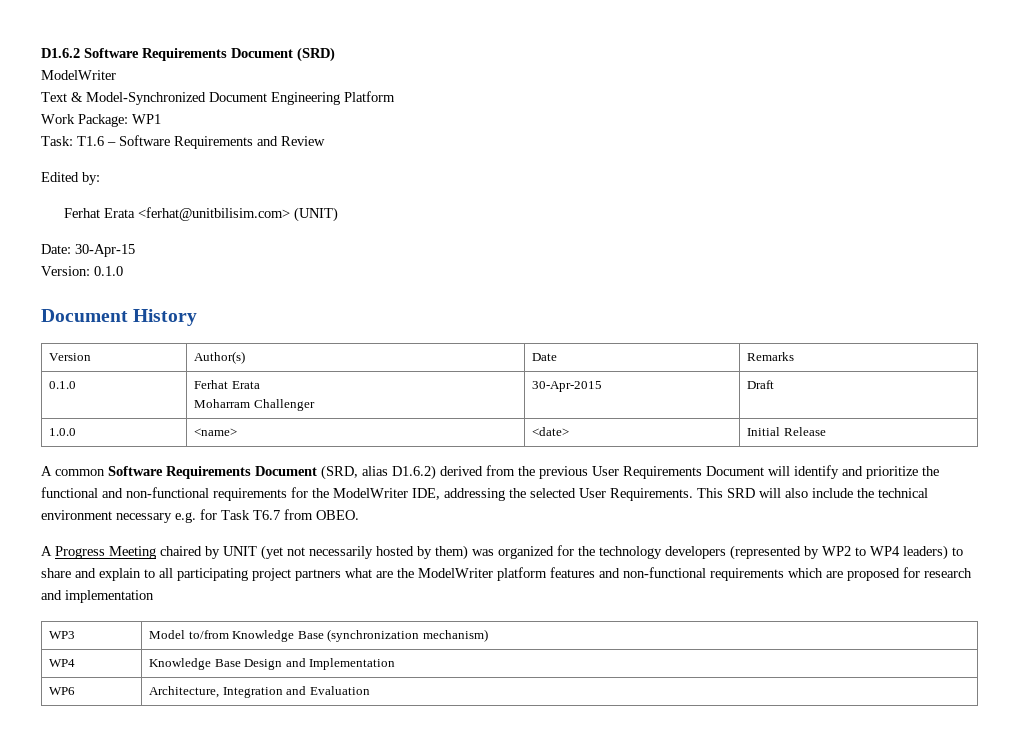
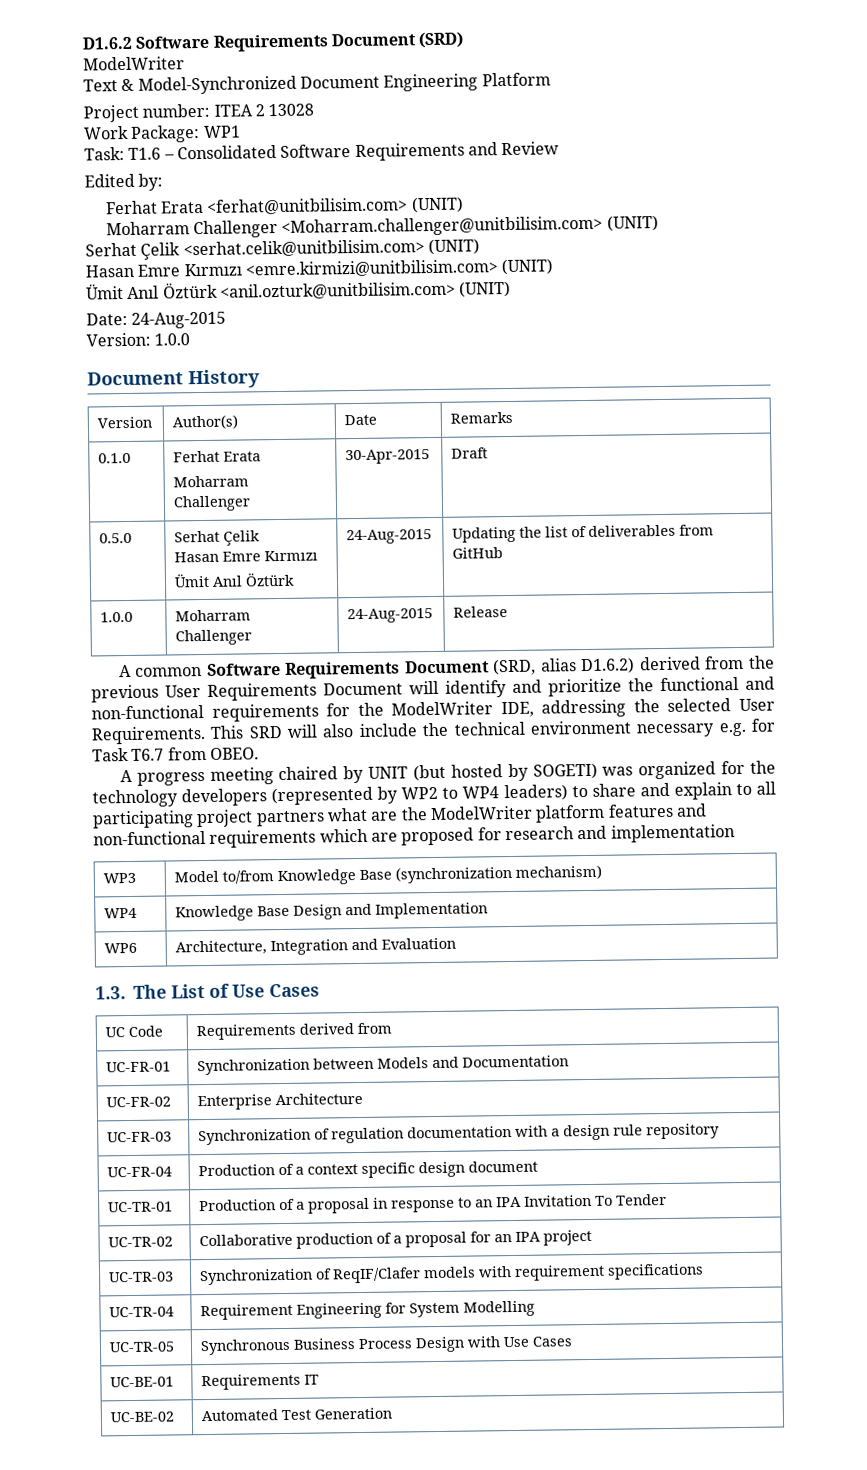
+ Project number: ITEA 2 13028
- Task: T1.6 – Software Requirements and Review
+ Task: T1.6 – Consolidated Software Requirements and Review
+ Moharram Challenger <Moharram.challenger@unitbilisim.com> (UNIT)
+ Serhat Çelik <serhat.celik@unitbilisim.com> (UNIT)
+ Hasan Emre Kırmızı <emre.kirmizi@unitbilisim.com> (UNIT)
+ Ümit Anıl Öztürk <anil.ozturk@unitbilisim.com> (UNIT)
- Date: 30-Apr-15
+ Date: 24-Aug-2015
- Version: 0.1.0
+ Version: 1.0.0
- 1.0.0 | <name> | <date> | Initial Release
+ 0.5.0 | Serhat Çelik
+ Hasan Emre Kırmızı
+ Ümit Anıl Öztürk | 24-Aug-2015 | Updating the list of deliverables from GitHub
+ 1.0.0 | Moharram Challenger | 24-Aug-2015 | Release
- A Progress Meeting chaired by UNIT (yet not necessarily hosted by them) was organized for the technology developers (represented by WP2 to WP4 leaders) to share and explain to all participating project partners what are the ModelWriter platform features and non-functional requirements which are proposed for research and implementation
+ A progress meeting chaired by UNIT (but hosted by SOGETI) was organized for the technology developers (represented by WP2 to WP4 leaders) to share and explain to all participating project partners what are the ModelWriter platform features and non-functional requirements which are proposed for research and implementation
+ 1.3. The List of Use Cases
+ UC Code | Requirements derived from
+ UC-FR-01 | Synchronization between Models and Documentation
+ UC-FR-02 | Enterprise Architecture
+ UC-FR-03 | Synchronization of regulation documentation with a design rule repository
+ UC-FR-04 | Production of a context specific design document
+ UC-TR-01 | Production of a proposal in response to an IPA Invitation To Tender
+ UC-TR-02 | Collaborative production of a proposal for an IPA project
+ UC-TR-03 | Synchronization of ReqIF/Clafer models with requirement specifications
+ UC-TR-04 | Requirement Engineering for System Modelling
+ UC-TR-05 | Synchronous Business Process Design with Use Cases
+ UC-BE-01 | Requirements IT
+ UC-BE-02 | Automated Test Generation

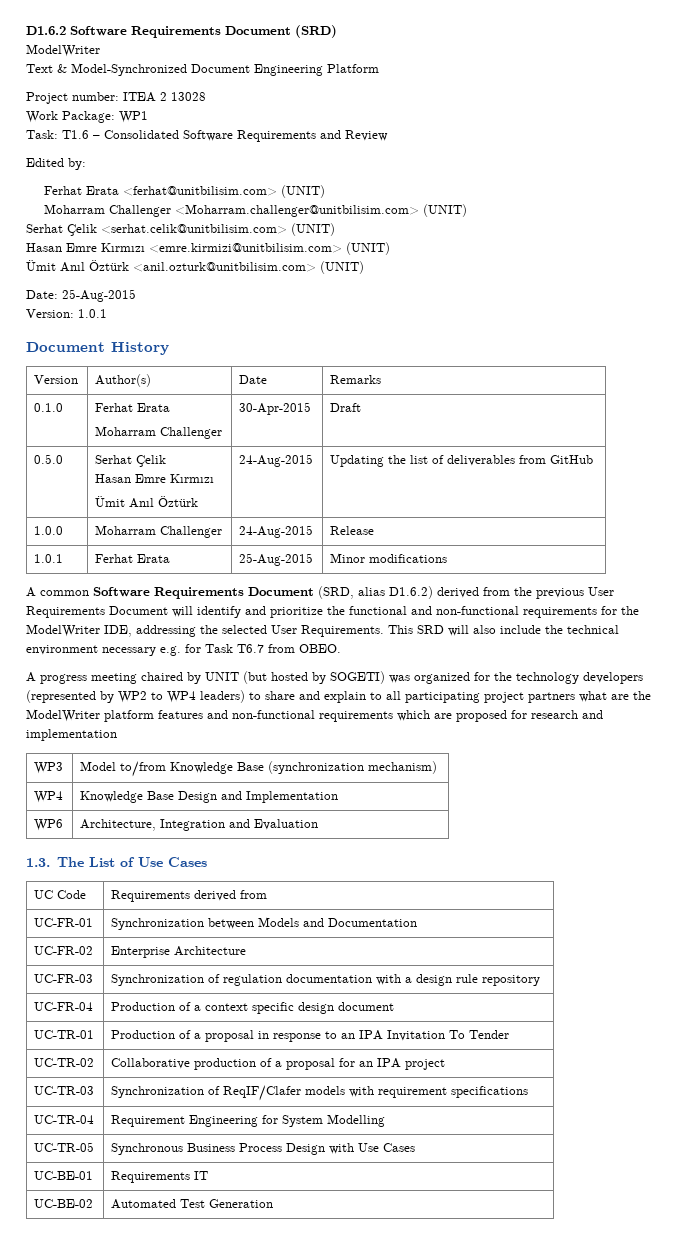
- Date: 24-Aug-2015
+ Date: 25-Aug-2015
- Version: 1.0.0
+ Version: 1.0.1
+ 1.0.1 | Ferhat Erata | 25-Aug-2015 | Minor modifications

